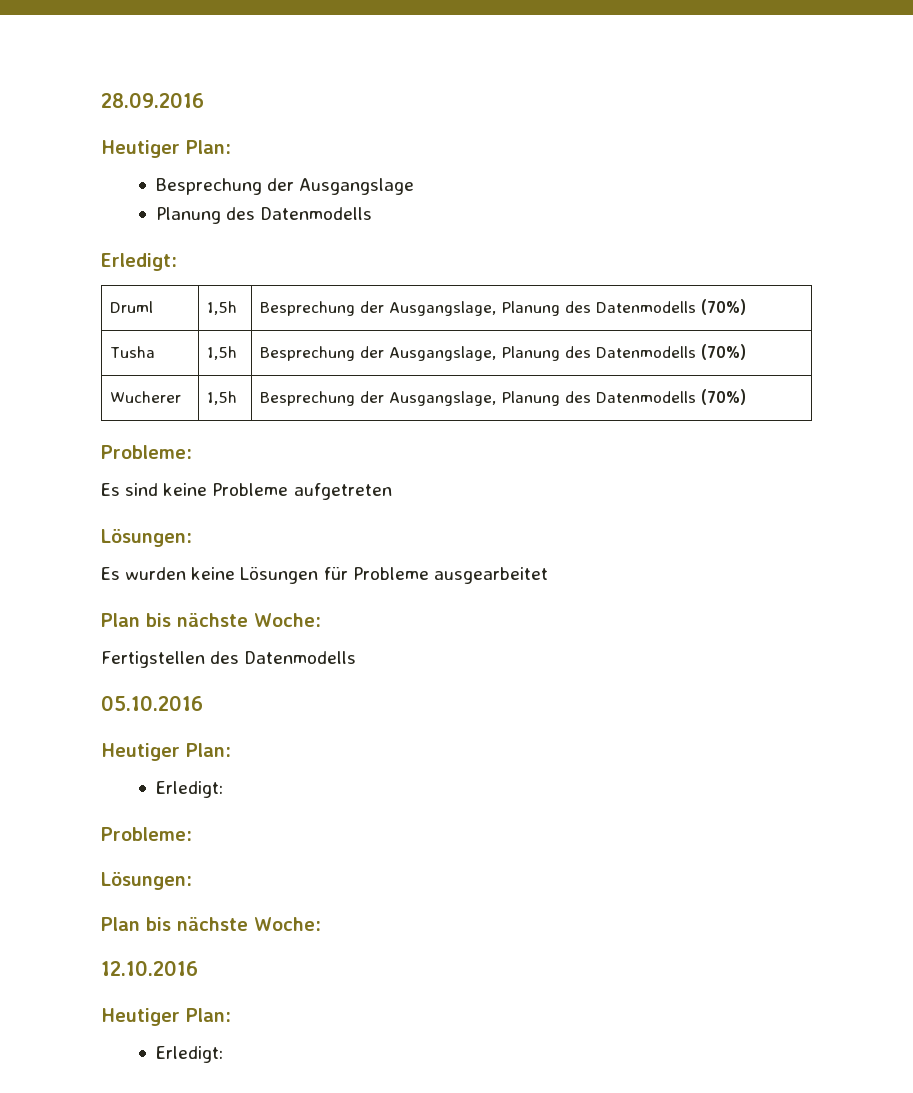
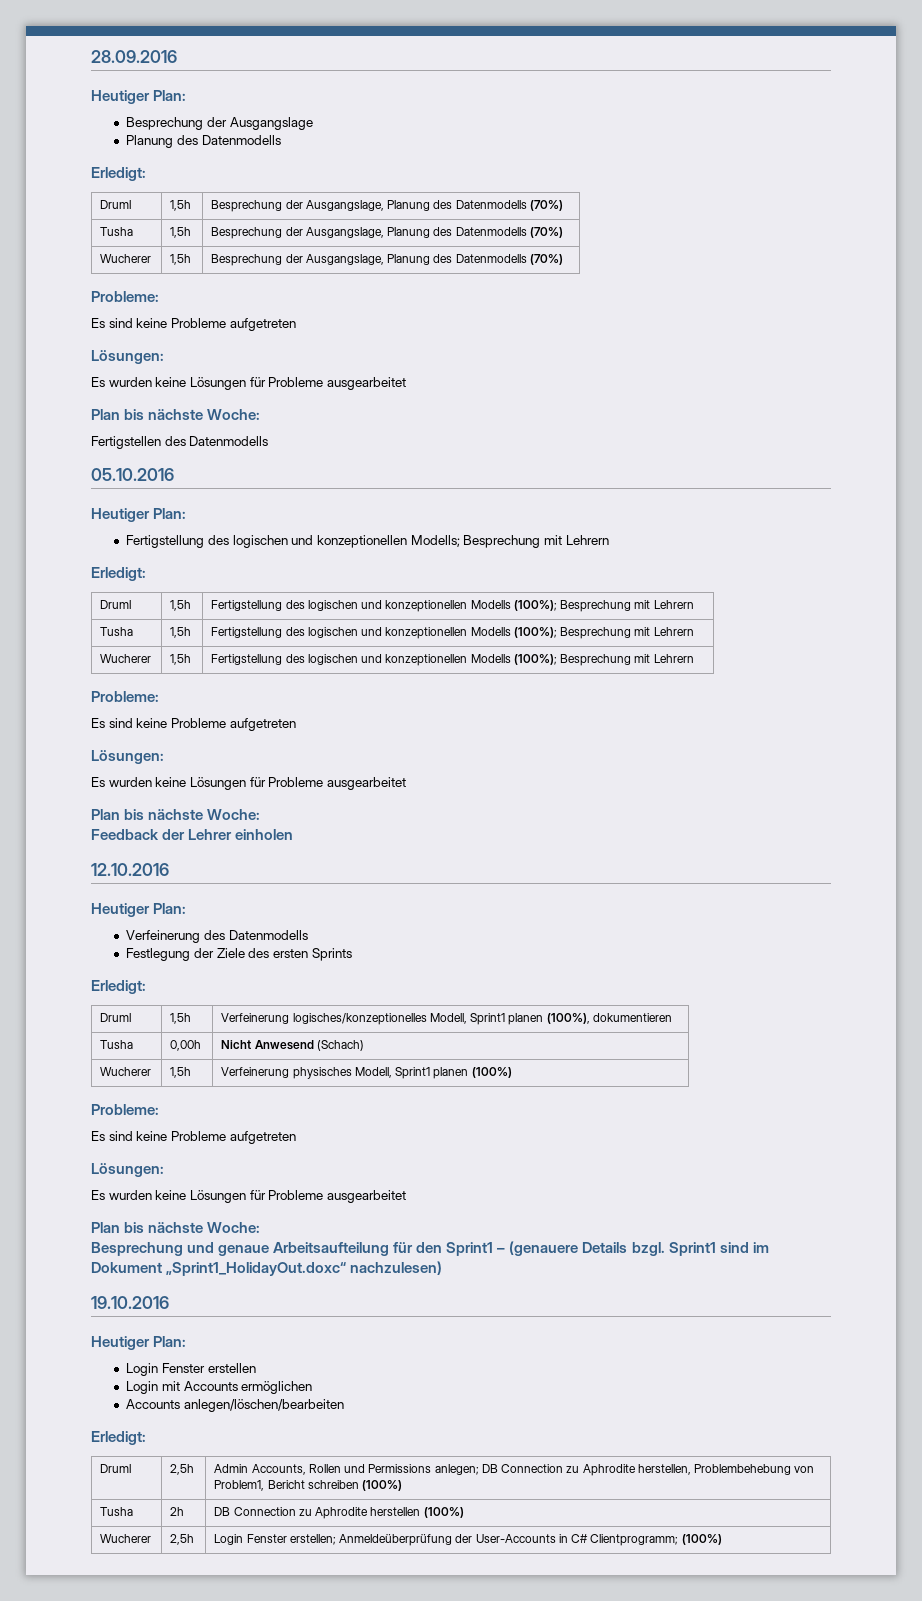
  05.10.2016
  Heutiger Plan:
+ Fertigstellung des logischen und konzeptionellen Modells; Besprechung mit Lehrern
  Erledigt:
+ Druml | 1,5h | Fertigstellung des logischen und konzeptionellen Modells (100%); Besprechung mit Lehrern
+ Tusha | 1,5h | Fertigstellung des logischen und konzeptionellen Modells (100%); Besprechung mit Lehrern
+ Wucherer | 1,5h | Fertigstellung des logischen und konzeptionellen Modells (100%); Besprechung mit Lehrern
  Probleme:
+ Es sind keine Probleme aufgetreten
  Lösungen:
+ Es wurden keine Lösungen für Probleme ausgearbeitet
  Plan bis nächste Woche:
+ Feedback der Lehrer einholen
  12.10.2016
  Heutiger Plan:
+ Verfeinerung des Datenmodells
+ Festlegung der Ziele des ersten Sprints
  Erledigt:
+ Druml | 1,5h | Verfeinerung logisches/konzeptionelles Modell, Sprint1 planen (100%), dokumentieren
+ Tusha | 0,00h | Nicht Anwesend (Schach)
+ Wucherer | 1,5h | Verfeinerung physisches Modell, Sprint1 planen (100%)
+ Probleme:
+ Es sind keine Probleme aufgetreten
+ Lösungen:
+ Es wurden keine Lösungen für Probleme ausgearbeitet
+ Plan bis nächste Woche:
+ Besprechung und genaue Arbeitsaufteilung für den Sprint1 – (genauere Details bzgl. Sprint1 sind im Dokument „Sprint1_HolidayOut.doxc“ nachzulesen)
+ 19.10.2016
+ Heutiger Plan:
+ Login Fenster erstellen
+ Login mit Accounts ermöglichen
+ Accounts anlegen/löschen/bearbeiten
+ Erledigt:
+ Druml | 2,5h | Admin Accounts, Rollen und Permissions anlegen; DB Connection zu Aphrodite herstellen, Problembehebung von Problem1, Bericht schreiben (100%)
+ Tusha | 2h | DB Connection zu Aphrodite herstellen (100%)
+ Wucherer | 2,5h | Login Fenster erstellen; Anmeldeüberprüfung der User-Accounts in C# Clientprogramm; (100%)

